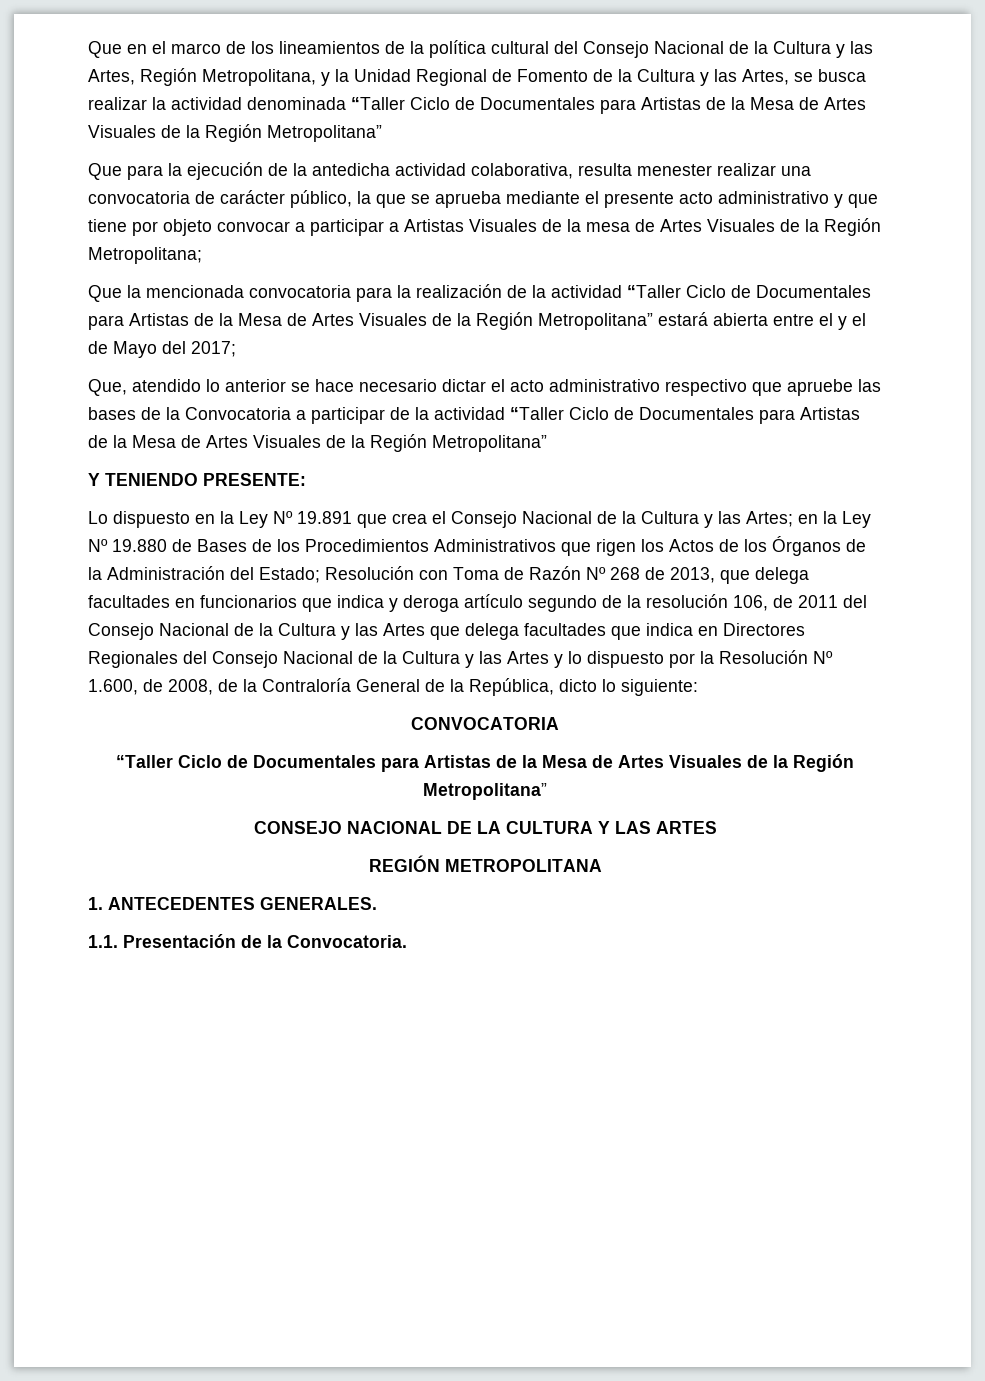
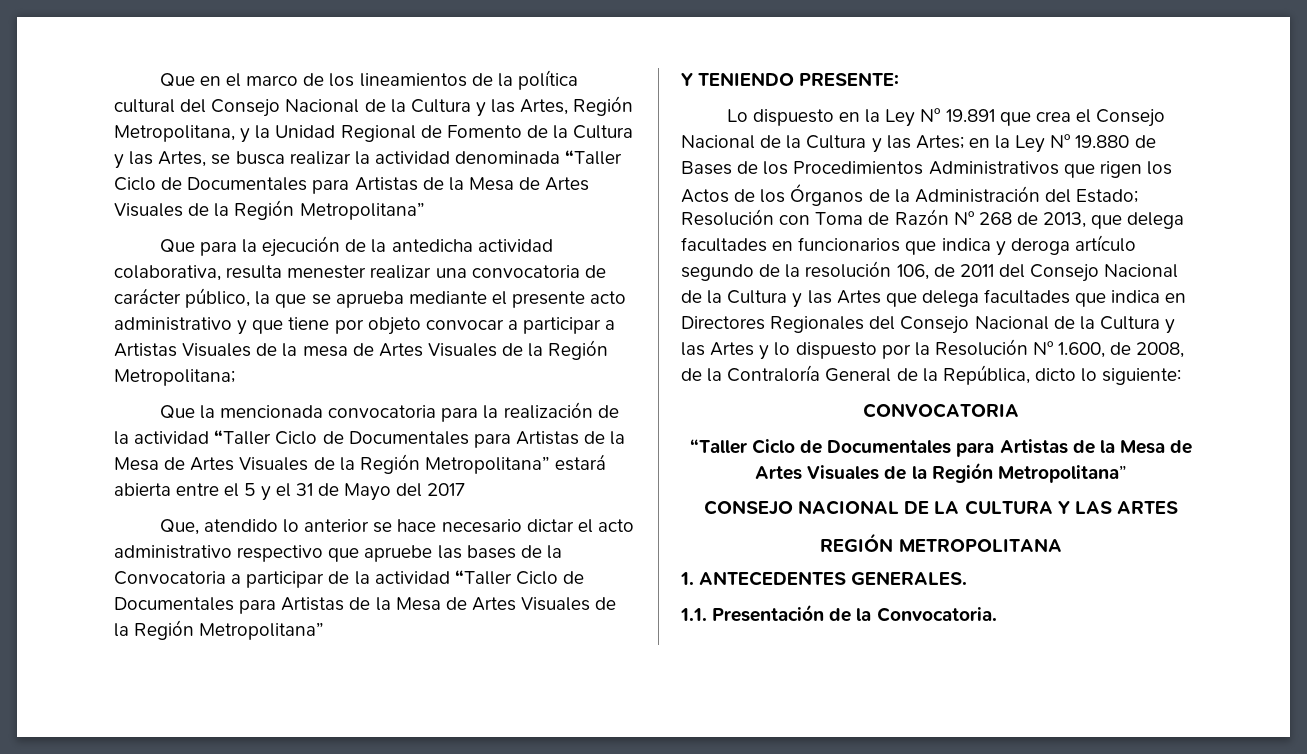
- Que la mencionada convocatoria para la realización de la actividad “Taller Ciclo de Documentales para Artistas de la Mesa de Artes Visuales de la Región Metropolitana” estará abierta entre el y el de Mayo del 2017;
+ Que la mencionada convocatoria para la realización de la actividad “Taller Ciclo de Documentales para Artistas de la Mesa de Artes Visuales de la Región Metropolitana” estará abierta entre el 5 y el 31 de Mayo del 2017

